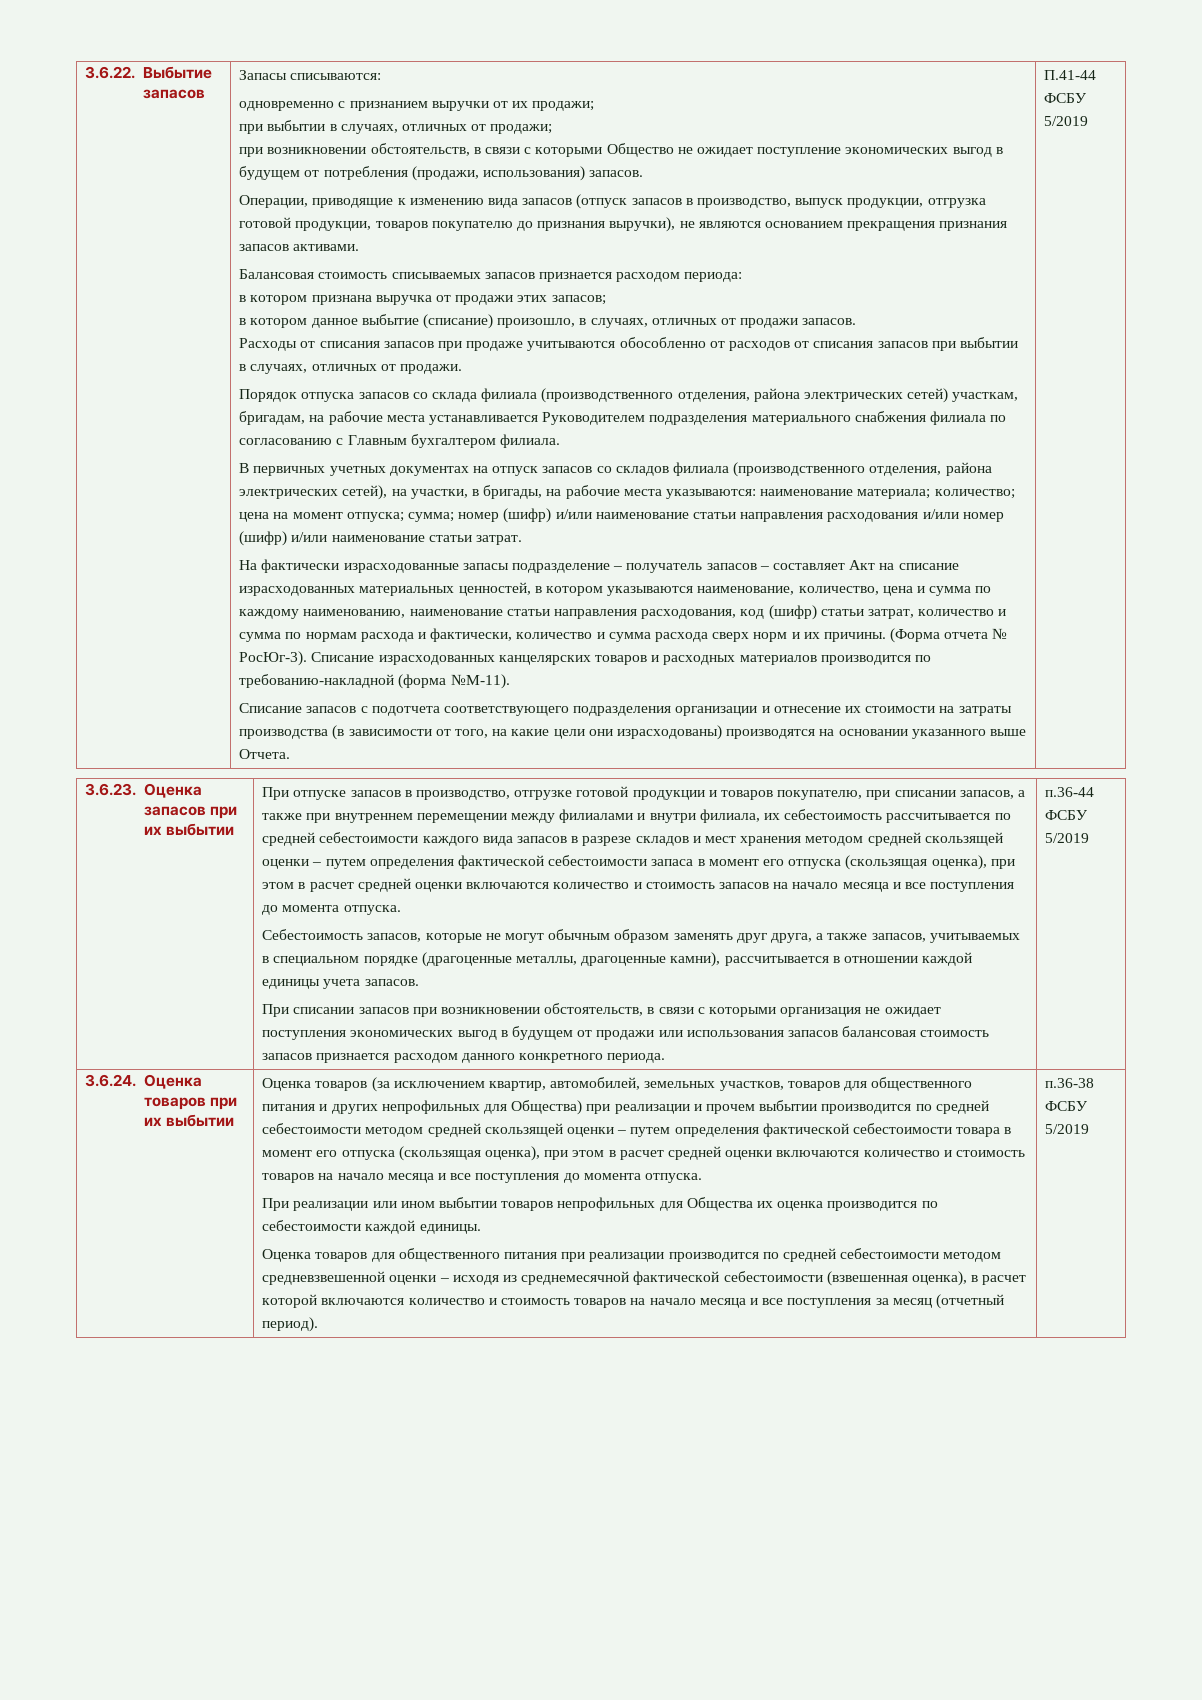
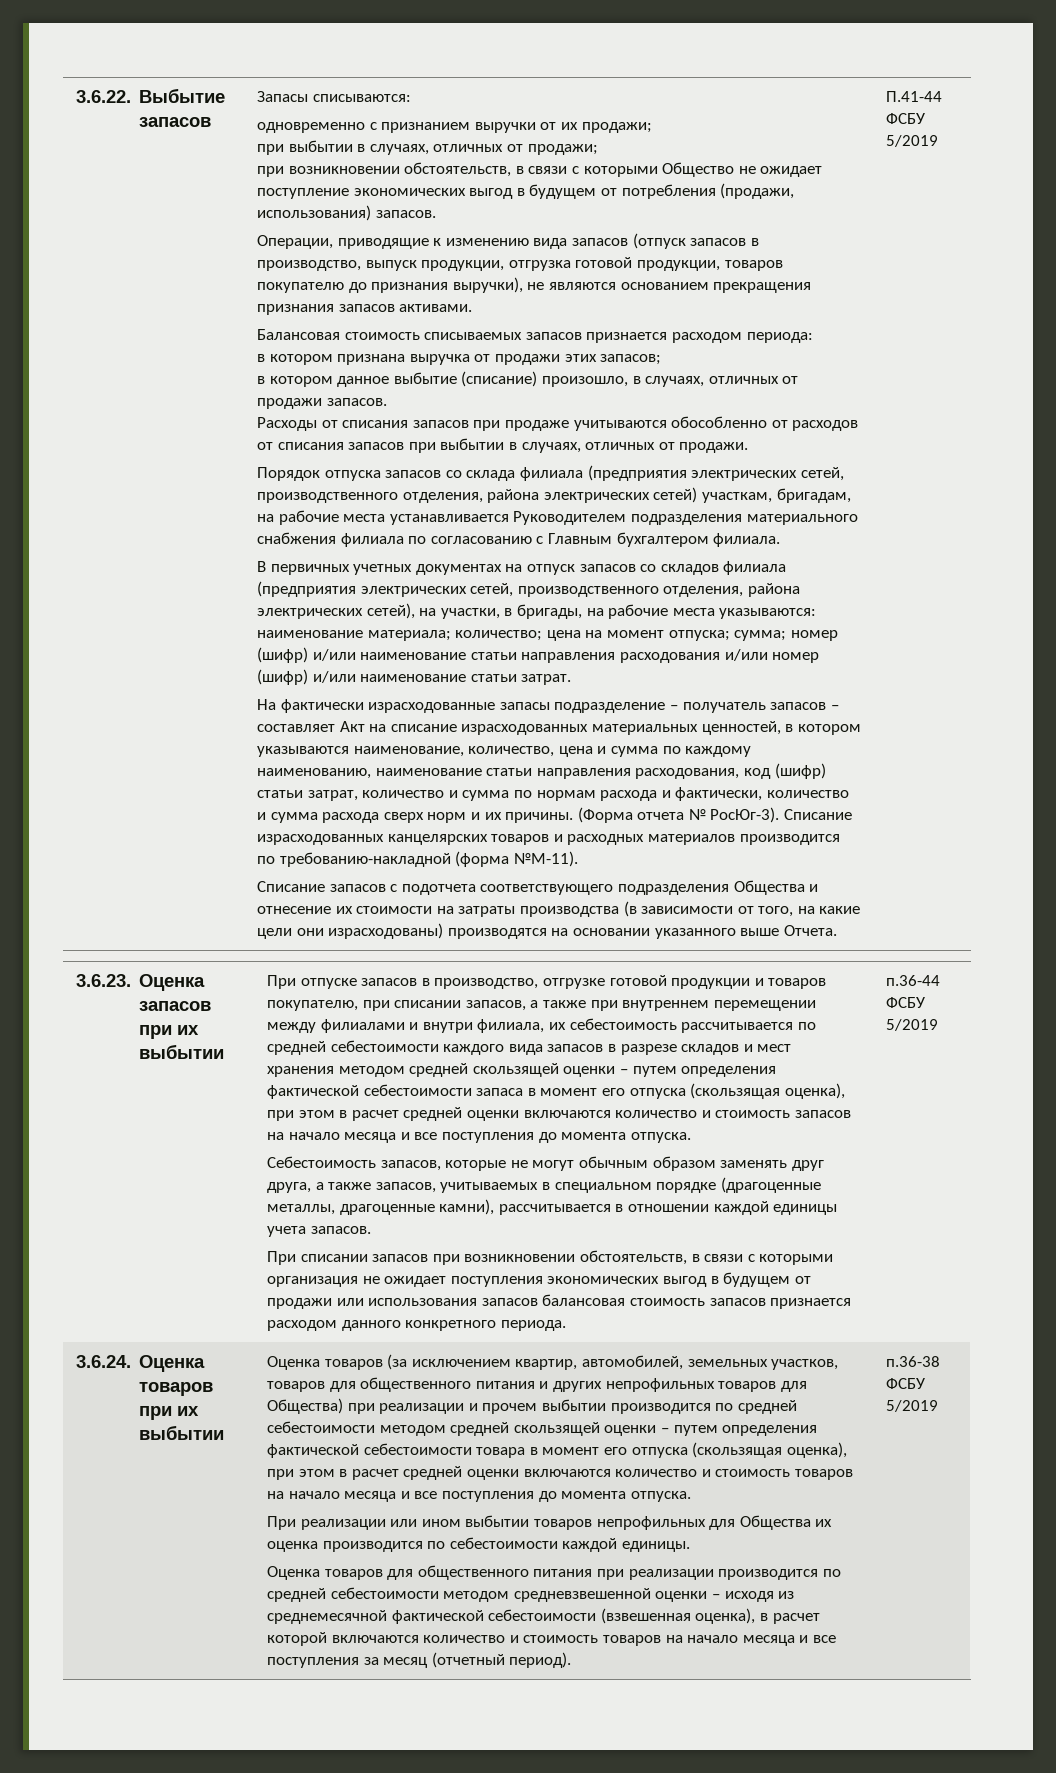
- Порядок отпуска запасов со склада филиала (производственного отделения, района электрических сетей) участкам, бригадам, на рабочие места устанавливается Руководителем подразделения материального снабжения филиала по согласованию с Главным бухгалтером филиала.
+ Порядок отпуска запасов со склада филиала (предприятия электрических сетей, производственного отделения, района электрических сетей) участкам, бригадам, на рабочие места устанавливается Руководителем подразделения материального снабжения филиала по согласованию с Главным бухгалтером филиала.
- В первичных учетных документах на отпуск запасов со складов филиала (производственного отделения, района электрических сетей), на участки, в бригады, на рабочие места указываются: наименование материала; количество; цена на момент отпуска; сумма; номер (шифр) и/или наименование статьи направления расходования и/или номер (шифр) и/или наименование статьи затрат.
+ В первичных учетных документах на отпуск запасов со складов филиала (предприятия электрических сетей, производственного отделения, района электрических сетей), на участки, в бригады, на рабочие места указываются: наименование материала; количество; цена на момент отпуска; сумма; номер (шифр) и/или наименование статьи направления расходования и/или номер (шифр) и/или наименование статьи затрат.
- Списание запасов с подотчета соответствующего подразделения организации и отнесение их стоимости на затраты производства (в зависимости от того, на какие цели они израсходованы) производятся на основании указанного выше Отчета.
+ Списание запасов с подотчета соответствующего подразделения Общества и отнесение их стоимости на затраты производства (в зависимости от того, на какие цели они израсходованы) производятся на основании указанного выше Отчета.
- Оценка товаров (за исключением квартир, автомобилей, земельных участков, товаров для общественного питания и других непрофильных для Общества) при реализации и прочем выбытии производится по средней себестоимости методом средней скользящей оценки – путем определения фактической себестоимости товара в момент его отпуска (скользящая оценка), при этом в расчет средней оценки включаются количество и стоимость товаров на начало месяца и все поступления до момента отпуска.
+ Оценка товаров (за исключением квартир, автомобилей, земельных участков, товаров для общественного питания и других непрофильных товаров для Общества) при реализации и прочем выбытии производится по средней себестоимости методом средней скользящей оценки – путем определения фактической себестоимости товара в момент его отпуска (скользящая оценка), при этом в расчет средней оценки включаются количество и стоимость товаров на начало месяца и все поступления до момента отпуска.

